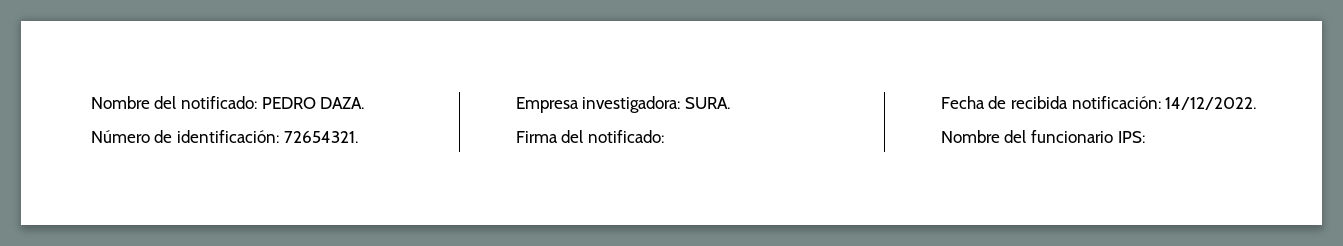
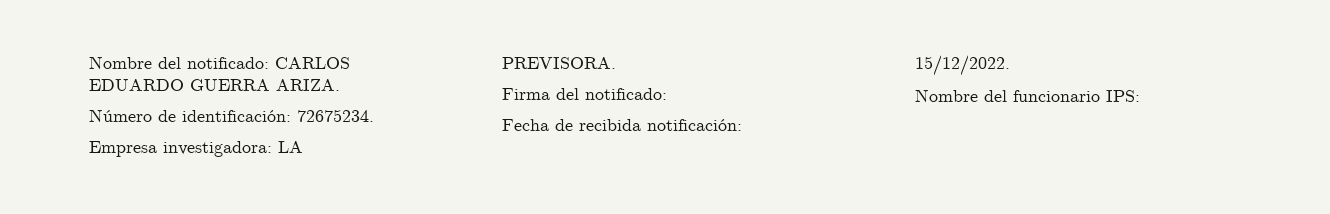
- Nombre del notificado: PEDRO DAZA.
+ Nombre del notificado: CARLOS EDUARDO GUERRA ARIZA.
- Número de identificación: 72654321.
+ Número de identificación: 72675234.
- Empresa investigadora: SURA.
+ Empresa investigadora: LA PREVISORA.
- Fecha de recibida notificación: 14/12/2022.
+ Fecha de recibida notificación: 15/12/2022.

